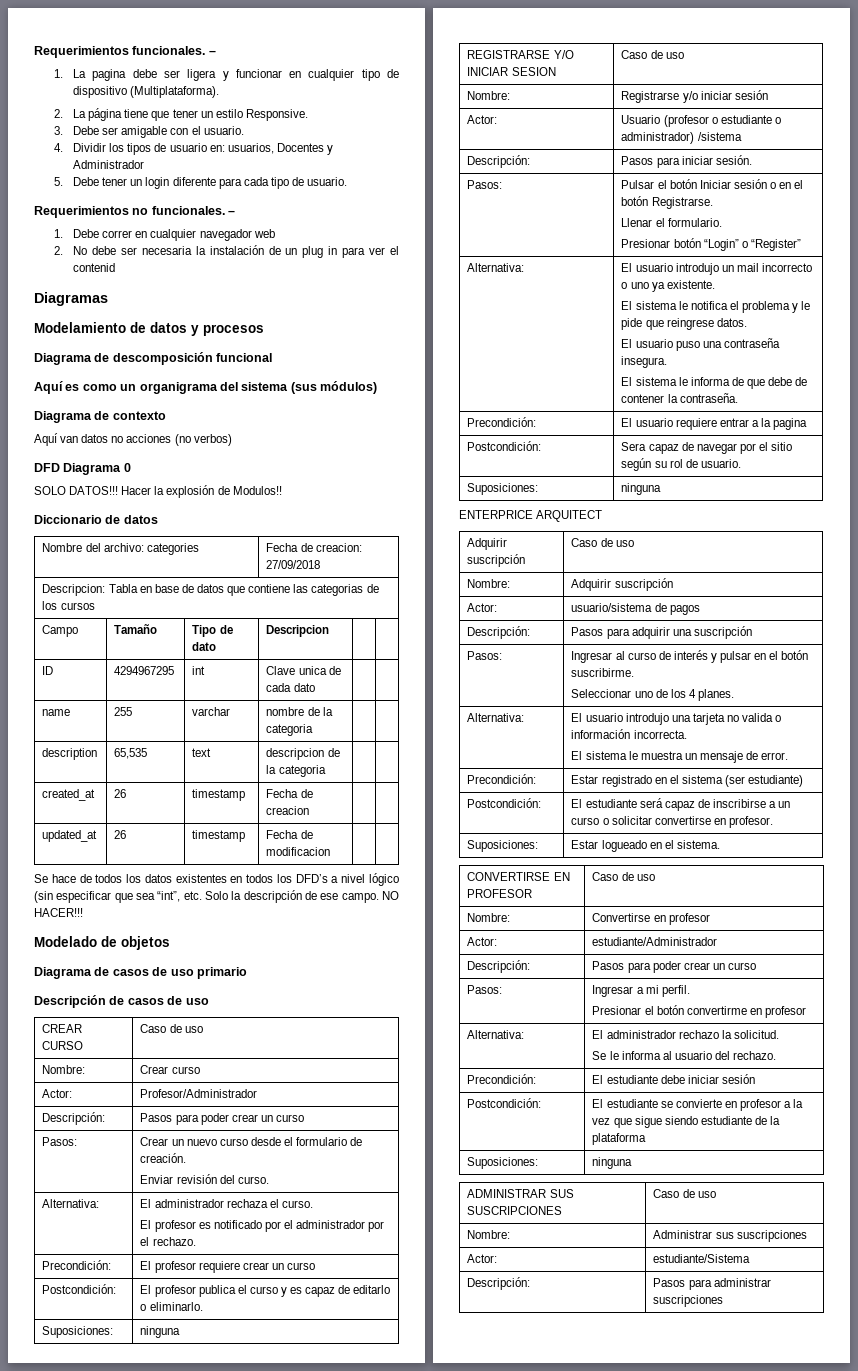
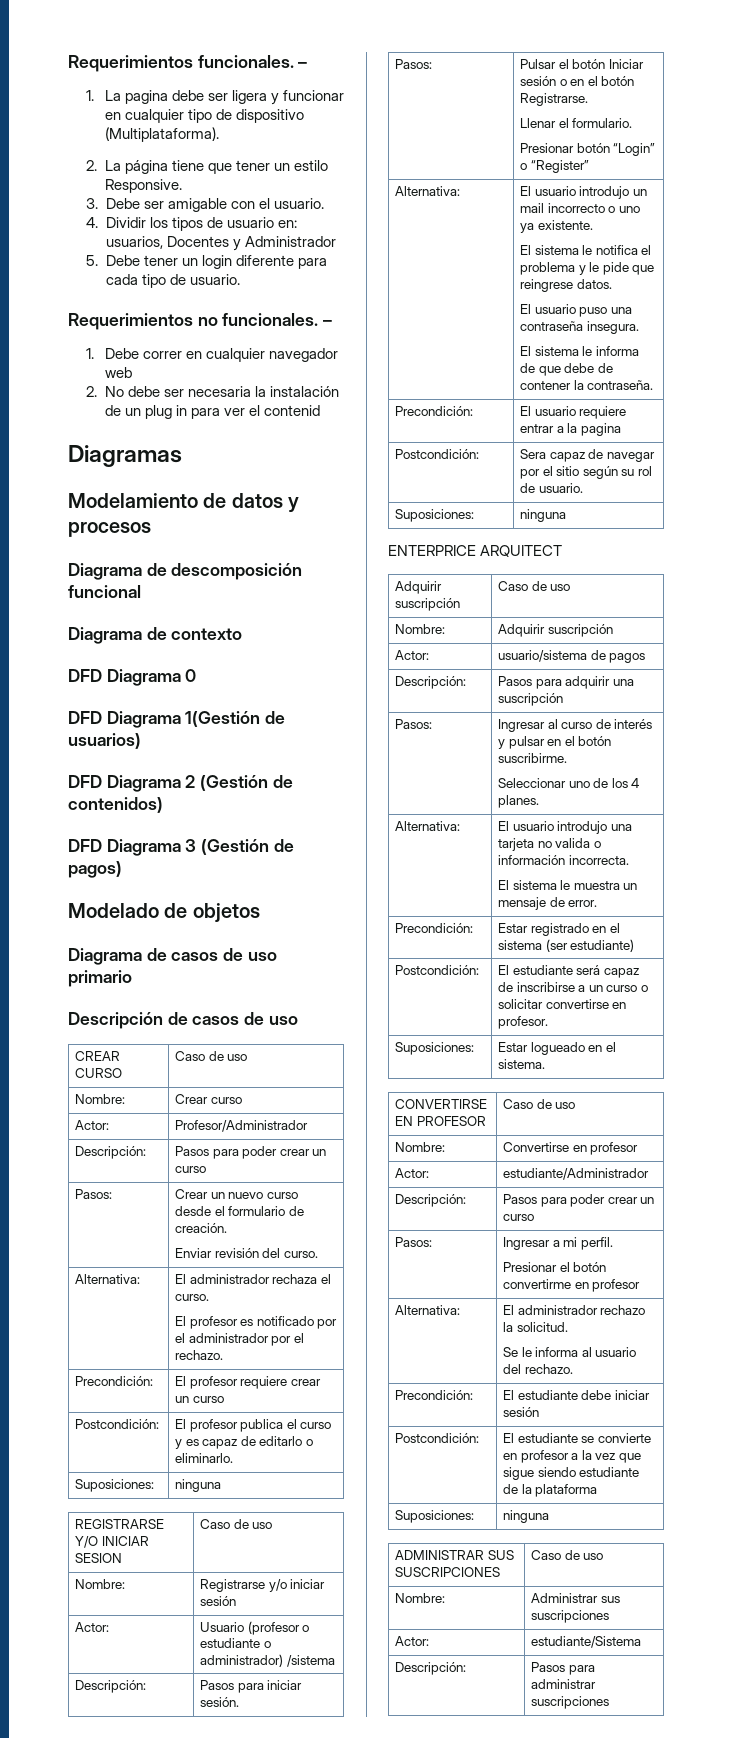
- Aquí es como un organigrama del sistema (sus módulos)
  Diagrama de contexto
- Aquí van datos no acciones (no verbos)
  DFD Diagrama 0
- SOLO DATOS!!! Hacer la explosión de Modulos!!
- Diccionario de datos
- Nombre del archivo: categories | Fecha de creacion: 27/09/2018
- Descripcion: Tabla en base de datos que contiene las categorias de los cursos
- Campo | Tamaño | Tipo de dato | Descripcion | |
- ID | 4294967295 | int | Clave unica de cada dato | |
- name | 255 | varchar | nombre de la categoria | |
- description | 65,535 | text | descripcion de la categoria | |
- created_at | 26 | timestamp | Fecha de creacion | |
- updated_at | 26 | timestamp | Fecha de modificacion | |
- Se hace de todos los datos existentes en todos los DFD’s a nivel lógico (sin especificar que sea “int”, etc. Solo la descripción de ese campo. NO HACER!!!
+ DFD Diagrama 1(Gestión de usuarios)
+ DFD Diagrama 2 (Gestión de contenidos)
+ DFD Diagrama 3 (Gestión de pagos)

